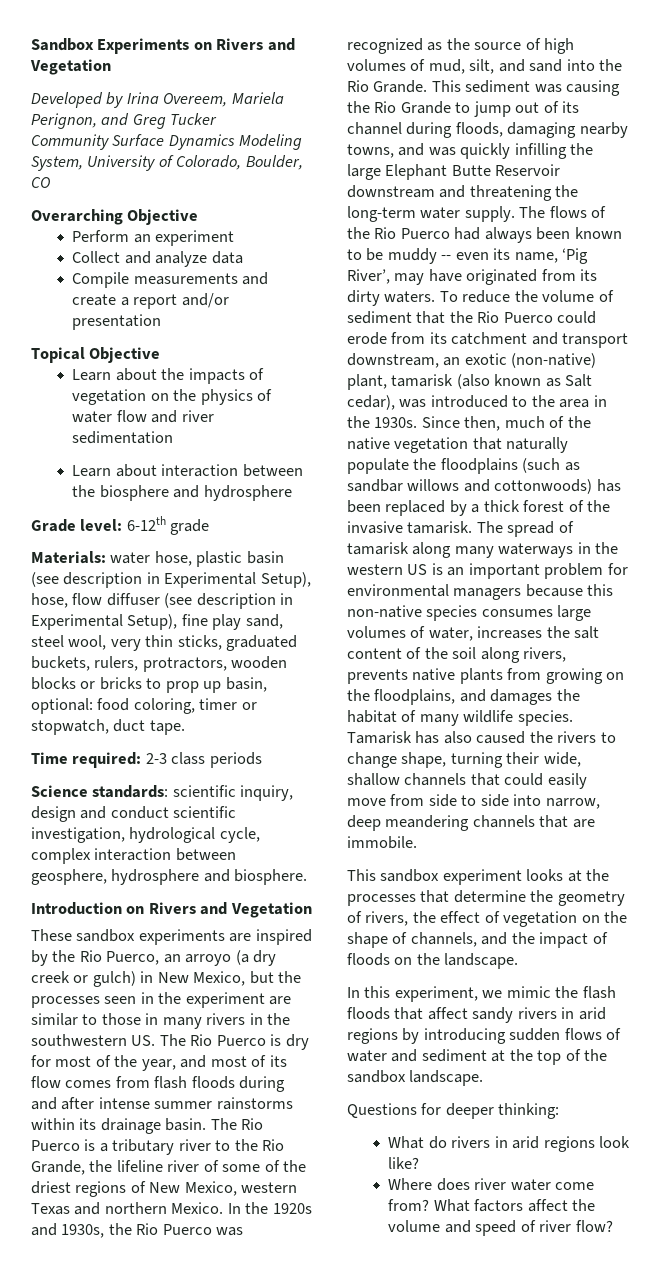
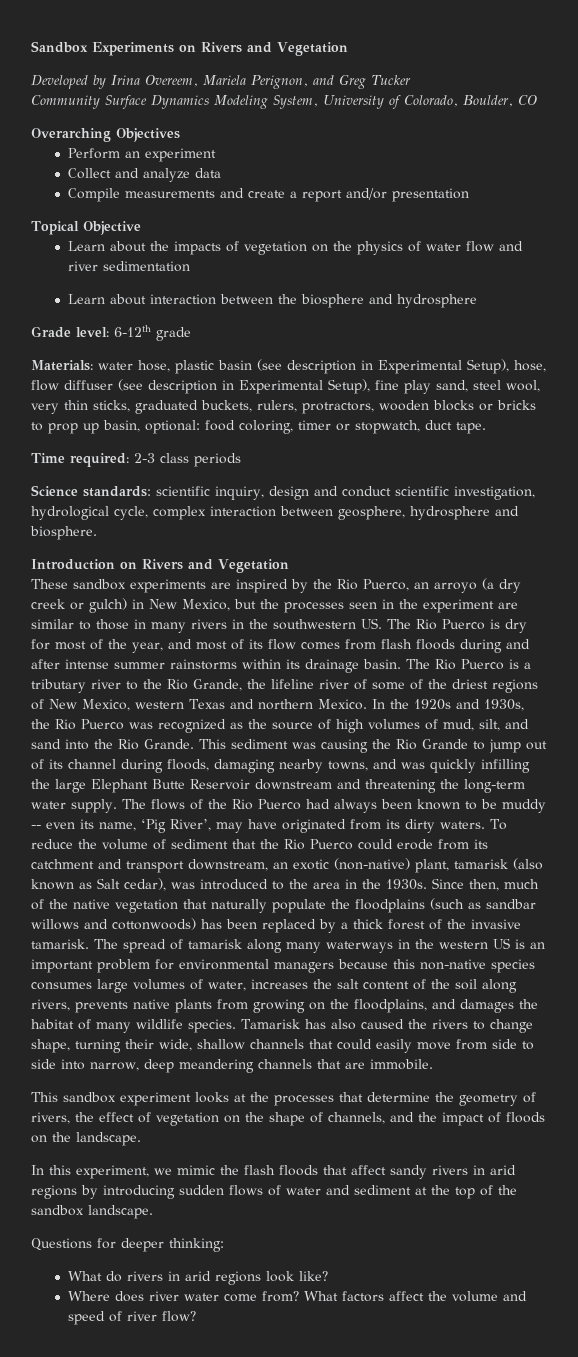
- Overarching Objective
+ Overarching Objectives

